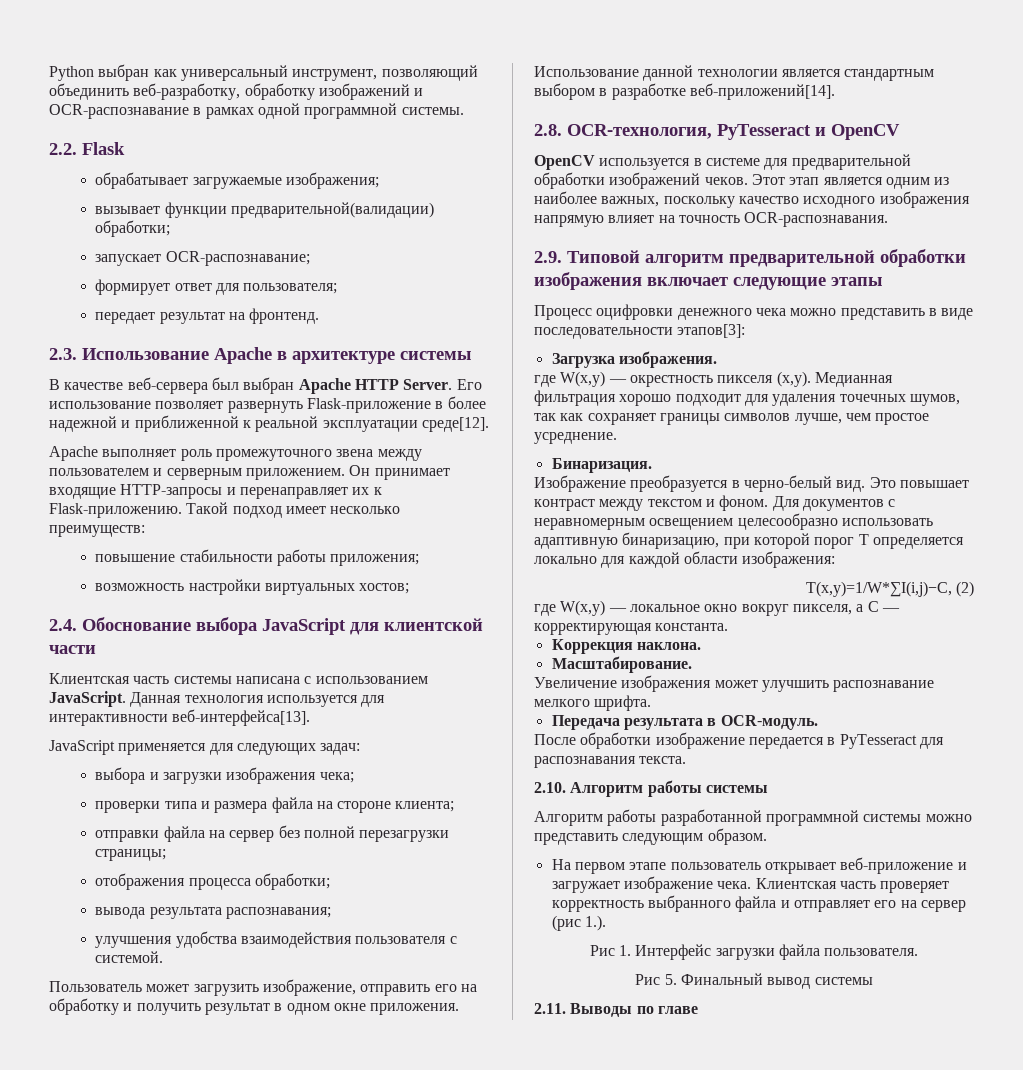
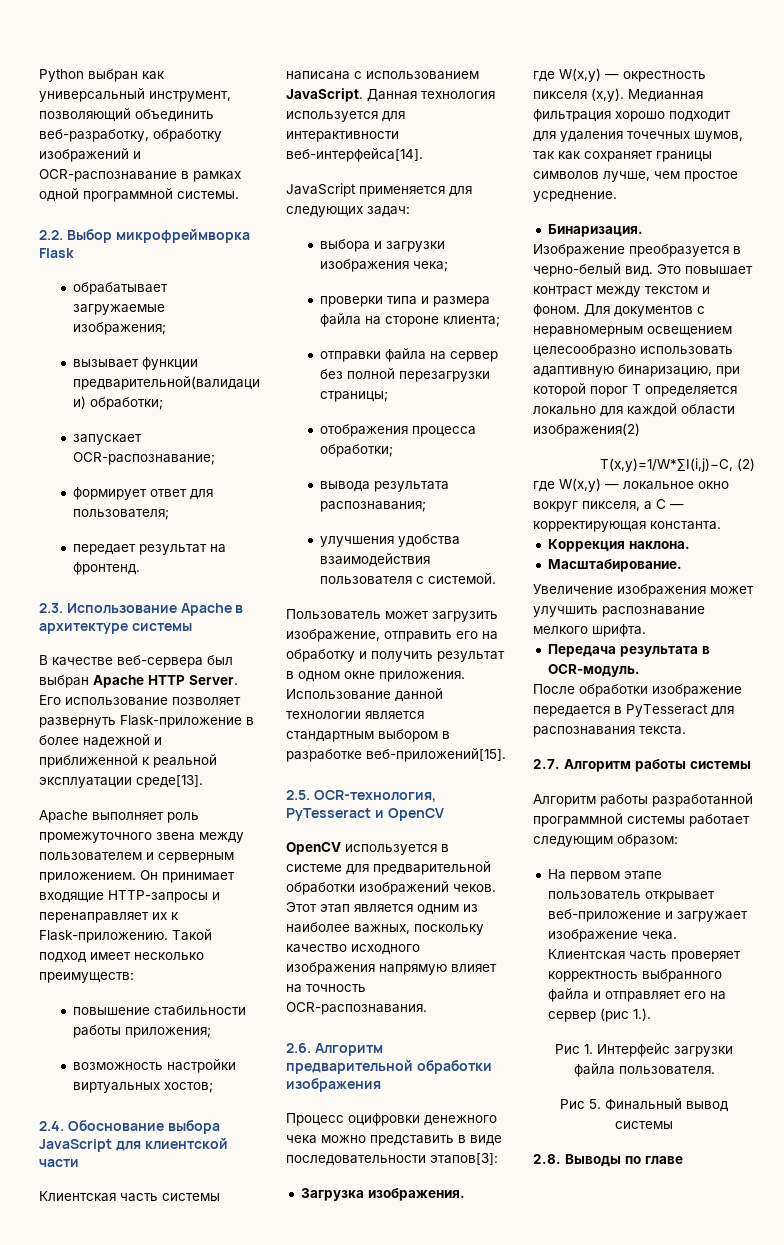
- 2.2. Flask
+ 2.2. Выбор микрофреймворка Flask
- Его использование позволяет развернуть Flask-приложение в более надежной и приближенной к реальной эксплуатации среде[12].
+ Его использование позволяет развернуть Flask-приложение в более надежной и приближенной к реальной эксплуатации среде[13].
- Данная технология используется для интерактивности веб-интерфейса[13].
+ Данная технология используется для интерактивности веб-интерфейса[14].
- Использование данной технологии является стандартным выбором в разработке веб-приложений[14].
- 2.8. OCR-технология, PyTesseract и OpenCV
+ Использование данной технологии является стандартным выбором в разработке веб-приложений[15].
+ 2.5. OCR-технология, PyTesseract и OpenCV
- 2.9. Типовой алгоритм предварительной обработки изображения включает следующие этапы
+ 2.6. Алгоритм предварительной обработки изображения
- Для документов с неравномерным освещением целесообразно использовать адаптивную бинаризацию, при которой порог T определяется локально для каждой области изображения:
+ Для документов с неравномерным освещением целесообразно использовать адаптивную бинаризацию, при которой порог T определяется локально для каждой области изображения(2)
- 2.10. Алгоритм работы системы
+ 2.7. Алгоритм работы системы
- Алгоритм работы разработанной программной системы можно представить следующим образом.
+ Алгоритм работы разработанной программной системы работает следующим образом:
- 2.11. Выводы по главе
+ 2.8. Выводы по главе

